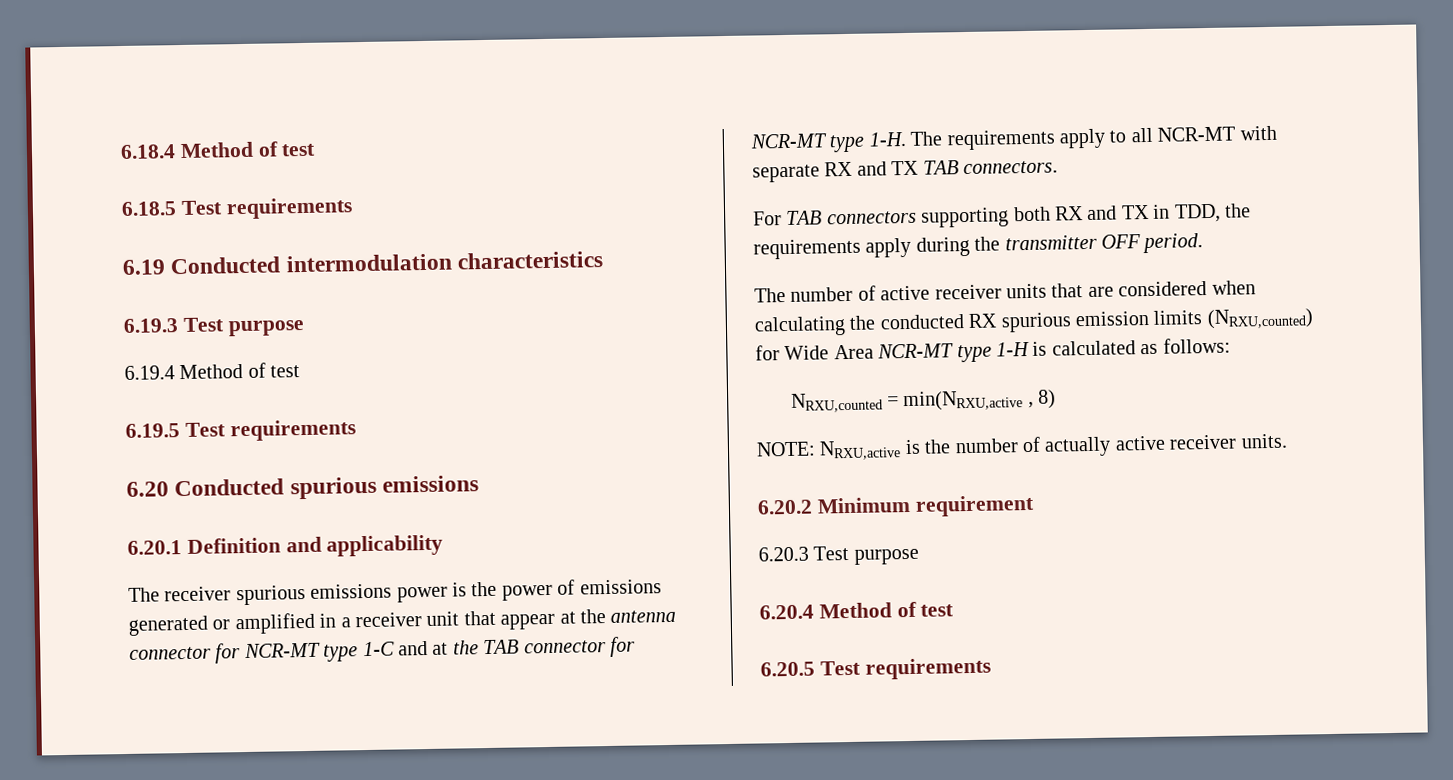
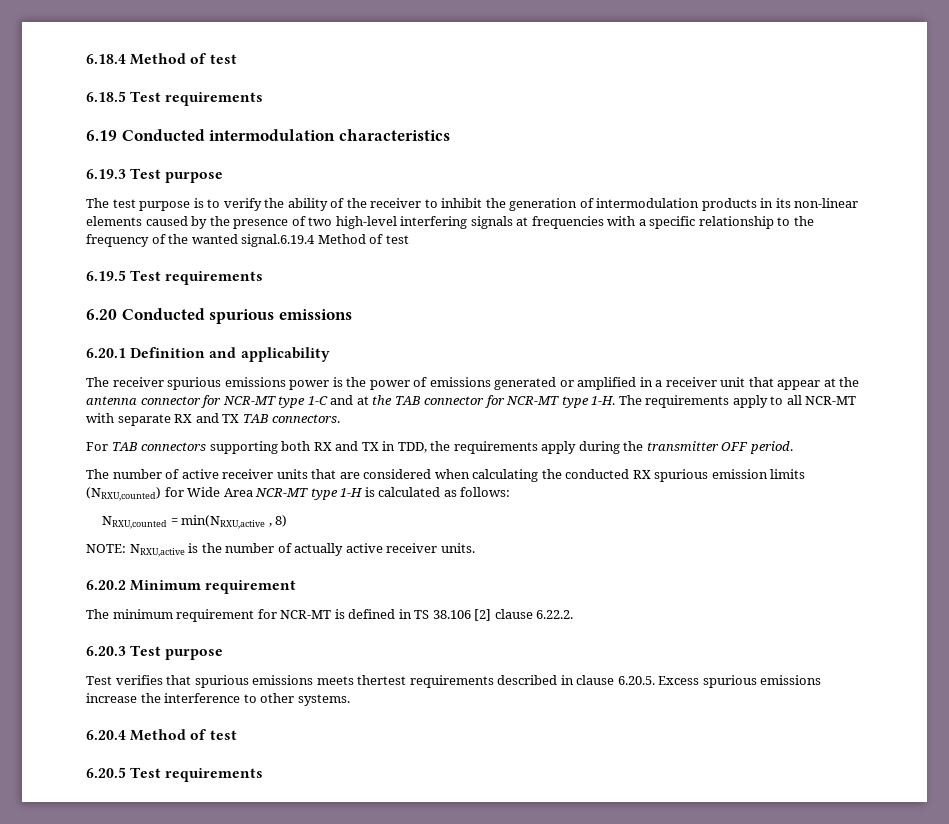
- 6.19.4 Method of test
+ The test purpose is to verify the ability of the receiver to inhibit the generation of intermodulation products in its non-linear elements caused by the presence of two high-level interfering signals at frequencies with a specific relationship to the frequency of the wanted signal.6.19.4 Method of test
+ The minimum requirement for NCR-MT is defined in TS 38.106 [2] clause 6.22.2.
  6.20.3 Test purpose
+ Test verifies that spurious emissions meets thertest requirements described in clause 6.20.5. Excess spurious emissions increase the interference to other systems.

